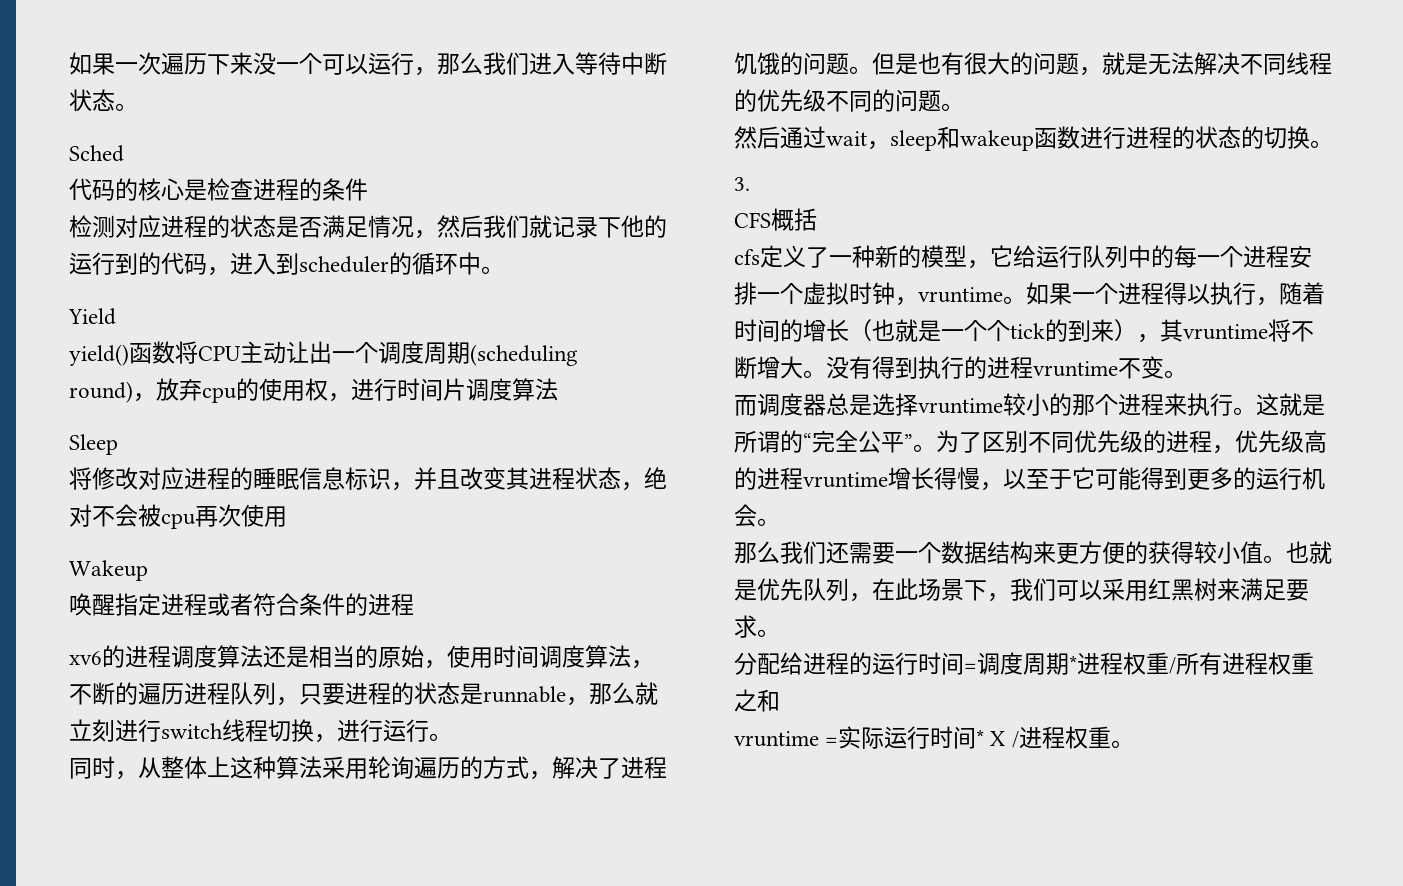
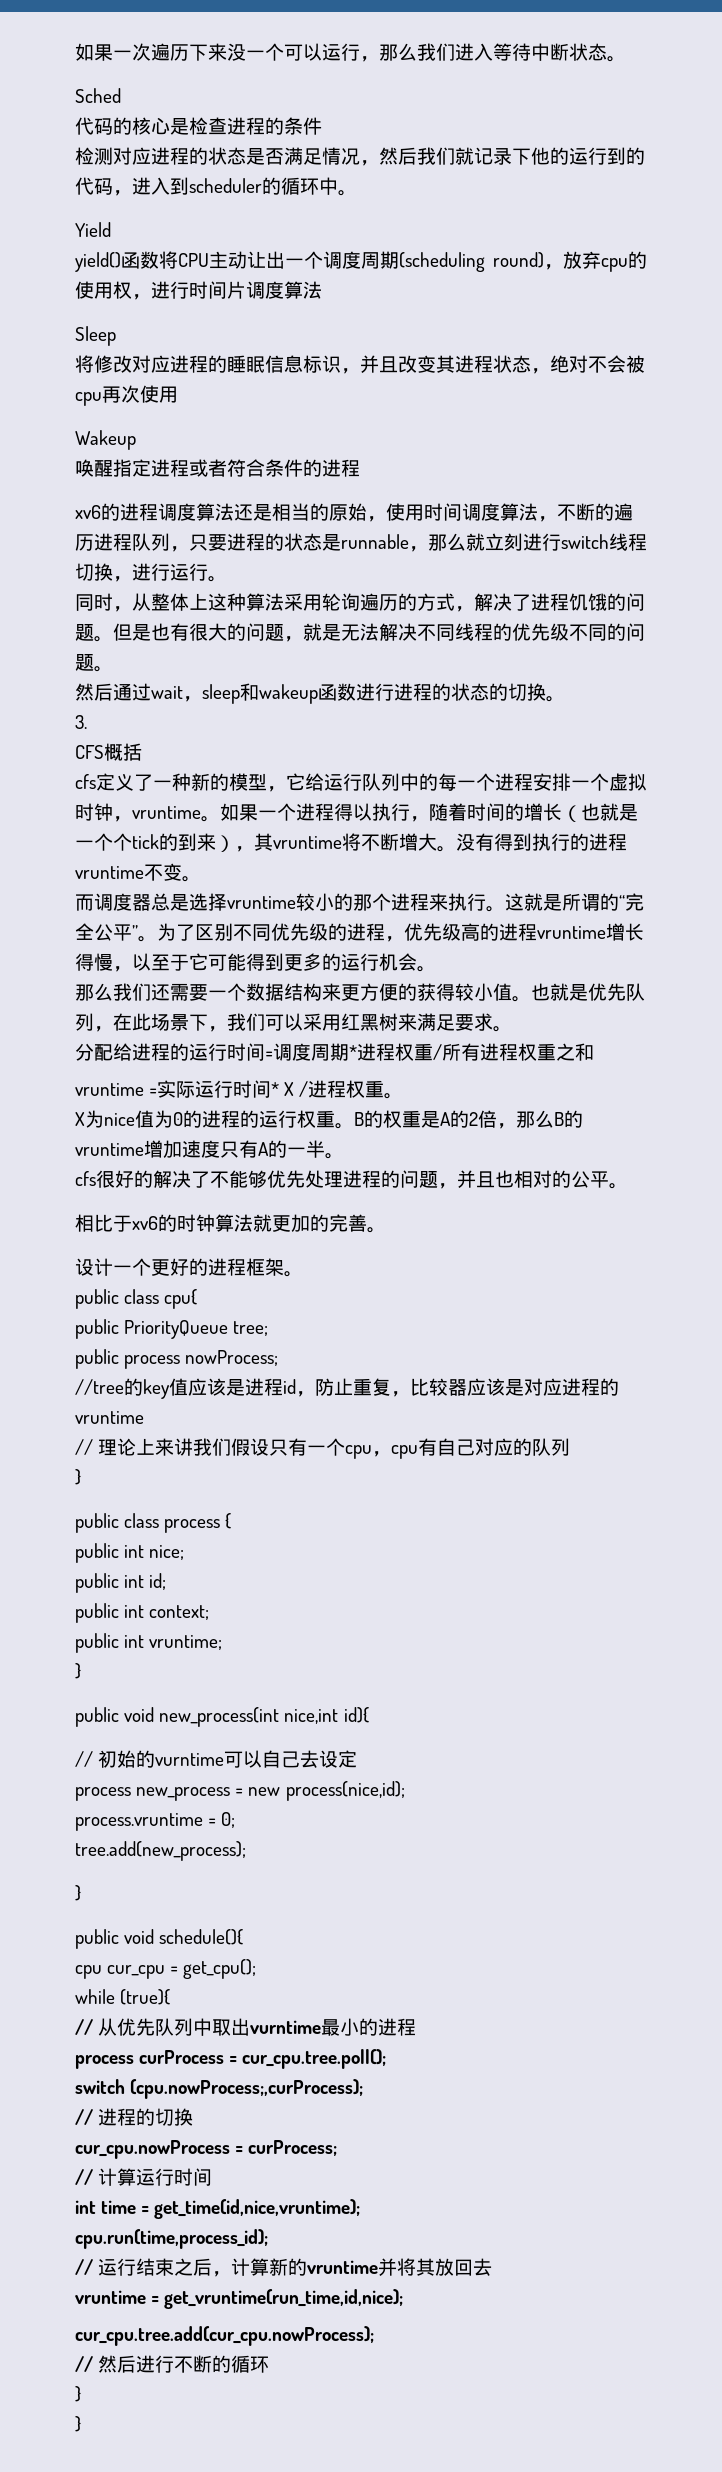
+ X为nice值为0的进程的运行权重。B的权重是A的2倍，那么B的vruntime增加速度只有A的一半。
+ cfs很好的解决了不能够优先处理进程的问题，并且也相对的公平。
+ 相比于xv6的时钟算法就更加的完善。
+ 设计一个更好的进程框架。
+ public class cpu{
+ public PriorityQueue tree;
+ public process nowProcess;
+ //tree的key值应该是进程id，防止重复，比较器应该是对应进程的vruntime
+ // 理论上来讲我们假设只有一个cpu，cpu有自己对应的队列
+ }
+ public class process {
+ public int nice;
+ public int id;
+ public int context;
+ public int vruntime;
+ }
+ public void new_process(int nice,int id){
+ // 初始的vurntime可以自己去设定
+ process new_process = new process(nice,id);
+ process.vruntime = 0;
+ tree.add(new_process);
+ }
+ public void schedule(){
+ cpu cur_cpu = get_cpu();
+ while (true){
+ // 从优先队列中取出vurntime最小的进程
+ process curProcess = cur_cpu.tree.poll();
+ switch (cpu.nowProcess;,curProcess);
+ // 进程的切换
+ cur_cpu.nowProcess = curProcess;
+ // 计算运行时间
+ int time = get_time(id,nice,vruntime);
+ cpu.run(time,process_id);
+ // 运行结束之后，计算新的vruntime并将其放回去
+ vruntime = get_vruntime(run_time,id,nice);
+ cur_cpu.tree.add(cur_cpu.nowProcess);
+ // 然后进行不断的循环
+ }
+ }

